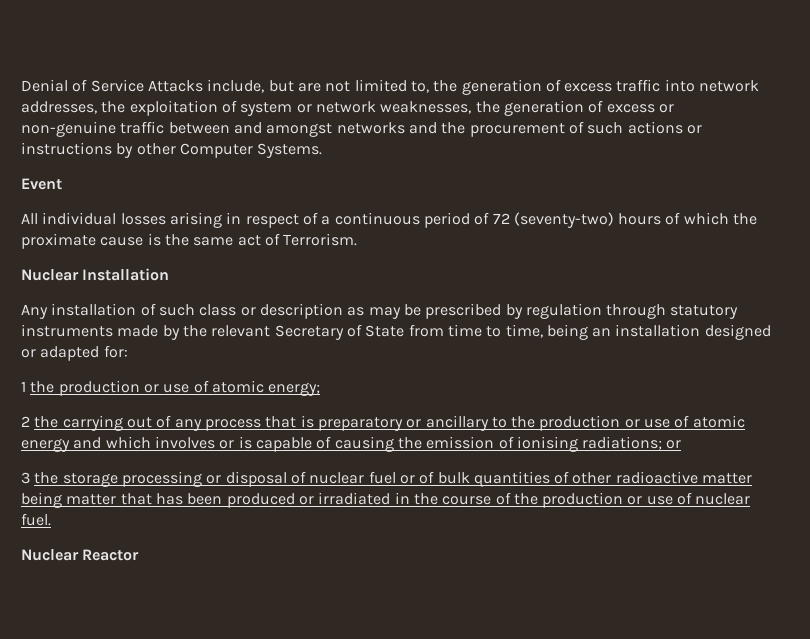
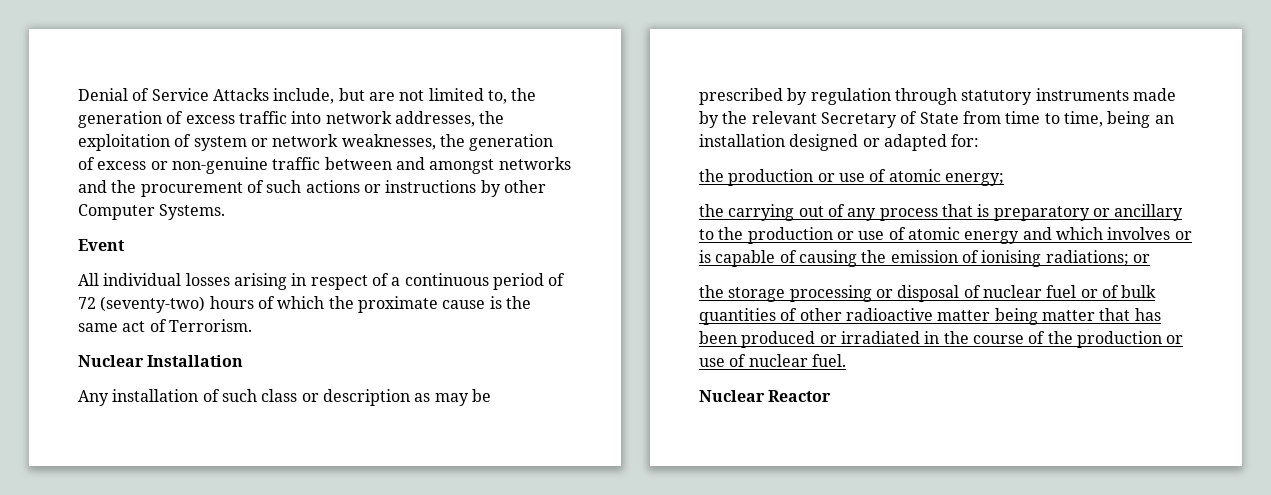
- 1 the production or use of atomic energy;
+ the production or use of atomic energy;
- 2 the carrying out of any process that is preparatory or ancillary to the production or use of atomic energy and which involves or is capable of causing the emission of ionising radiations; or
+ the carrying out of any process that is preparatory or ancillary to the production or use of atomic energy and which involves or is capable of causing the emission of ionising radiations; or
- 3 the storage processing or disposal of nuclear fuel or of bulk quantities of other radioactive matter being matter that has been produced or irradiated in the course of the production or use of nuclear fuel.
+ the storage processing or disposal of nuclear fuel or of bulk quantities of other radioactive matter being matter that has been produced or irradiated in the course of the production or use of nuclear fuel.

